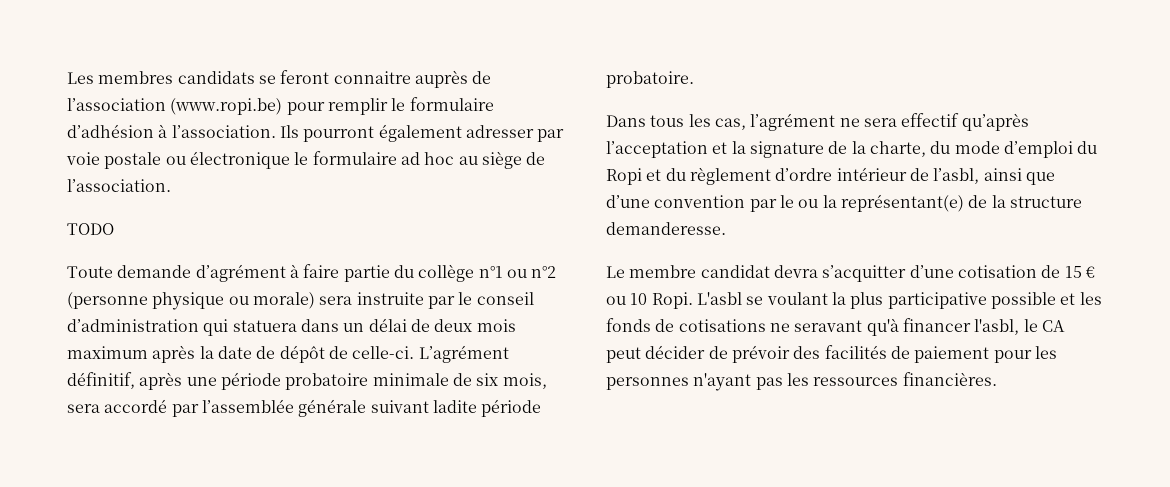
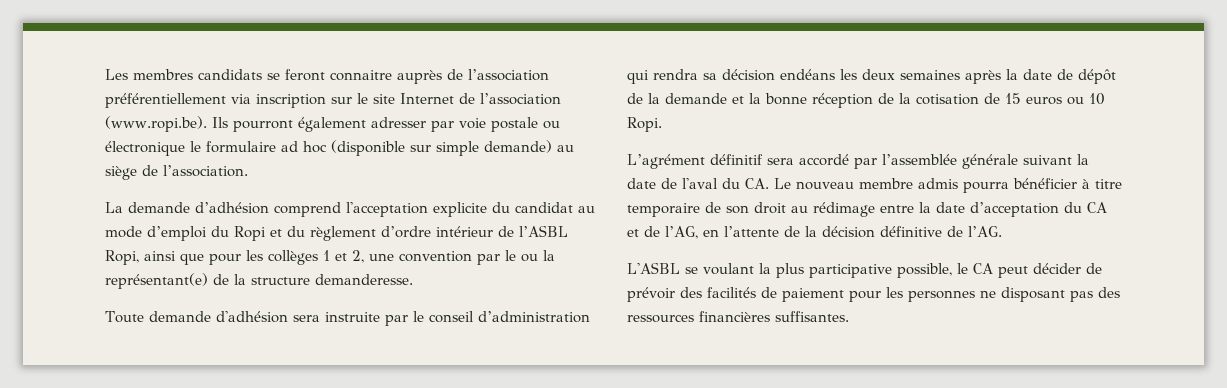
- Les membres candidats se feront connaitre auprès de l’association (www.ropi.be) pour remplir le formulaire d’adhésion à l’association. Ils pourront également adresser par voie postale ou électronique le formulaire ad hoc au siège de l’association.
+ Les membres candidats se feront connaitre auprès de l’association préférentiellement via inscription sur le site Internet de l’association (www.ropi.be). Ils pourront également adresser par voie postale ou électronique le formulaire ad hoc (disponible sur simple demande) au siège de l’association.
- TODO
- Toute demande d’agrément à faire partie du collège n°1 ou n°2 (personne physique ou morale) sera instruite par le conseil d’administration qui statuera dans un délai de deux mois maximum après la date de dépôt de celle-ci. L’agrément définitif, après une période probatoire minimale de six mois, sera accordé par l’assemblée générale suivant ladite période probatoire.
- Dans tous les cas, l’agrément ne sera effectif qu’après l’acceptation et la signature de la charte, du mode d’emploi du Ropi et du règlement d’ordre intérieur de l’asbl, ainsi que d’une convention par le ou la représentant(e) de la structure demanderesse.
+ La demande d’adhésion comprend l'acceptation explicite du candidat au mode d’emploi du Ropi et du règlement d’ordre intérieur de l’ASBL Ropi, ainsi que pour les collèges 1 et 2, une convention par le ou la représentant(e) de la structure demanderesse.
- Le membre candidat devra s’acquitter d’une cotisation de 15 € ou 10 Ropi. L'asbl se voulant la plus participative possible et les fonds de cotisations ne seravant qu'à financer l'asbl, le CA peut décider de prévoir des facilités de paiement pour les personnes n'ayant pas les ressources financières.
+ Toute demande d'adhésion sera instruite par le conseil d’administration qui rendra sa décision endéans les deux semaines après la date de dépôt de la demande et la bonne réception de la cotisation de 15 euros ou 10 Ropi.
+ L’agrément définitif sera accordé par l’assemblée générale suivant la date de l'aval du CA. Le nouveau membre admis pourra bénéficier à titre temporaire de son droit au rédimage entre la date d’acceptation du CA et de l’AG, en l’attente de la décision définitive de l’AG.
+ L'ASBL se voulant la plus participative possible, le CA peut décider de prévoir des facilités de paiement pour les personnes ne disposant pas des ressources financières suffisantes.

